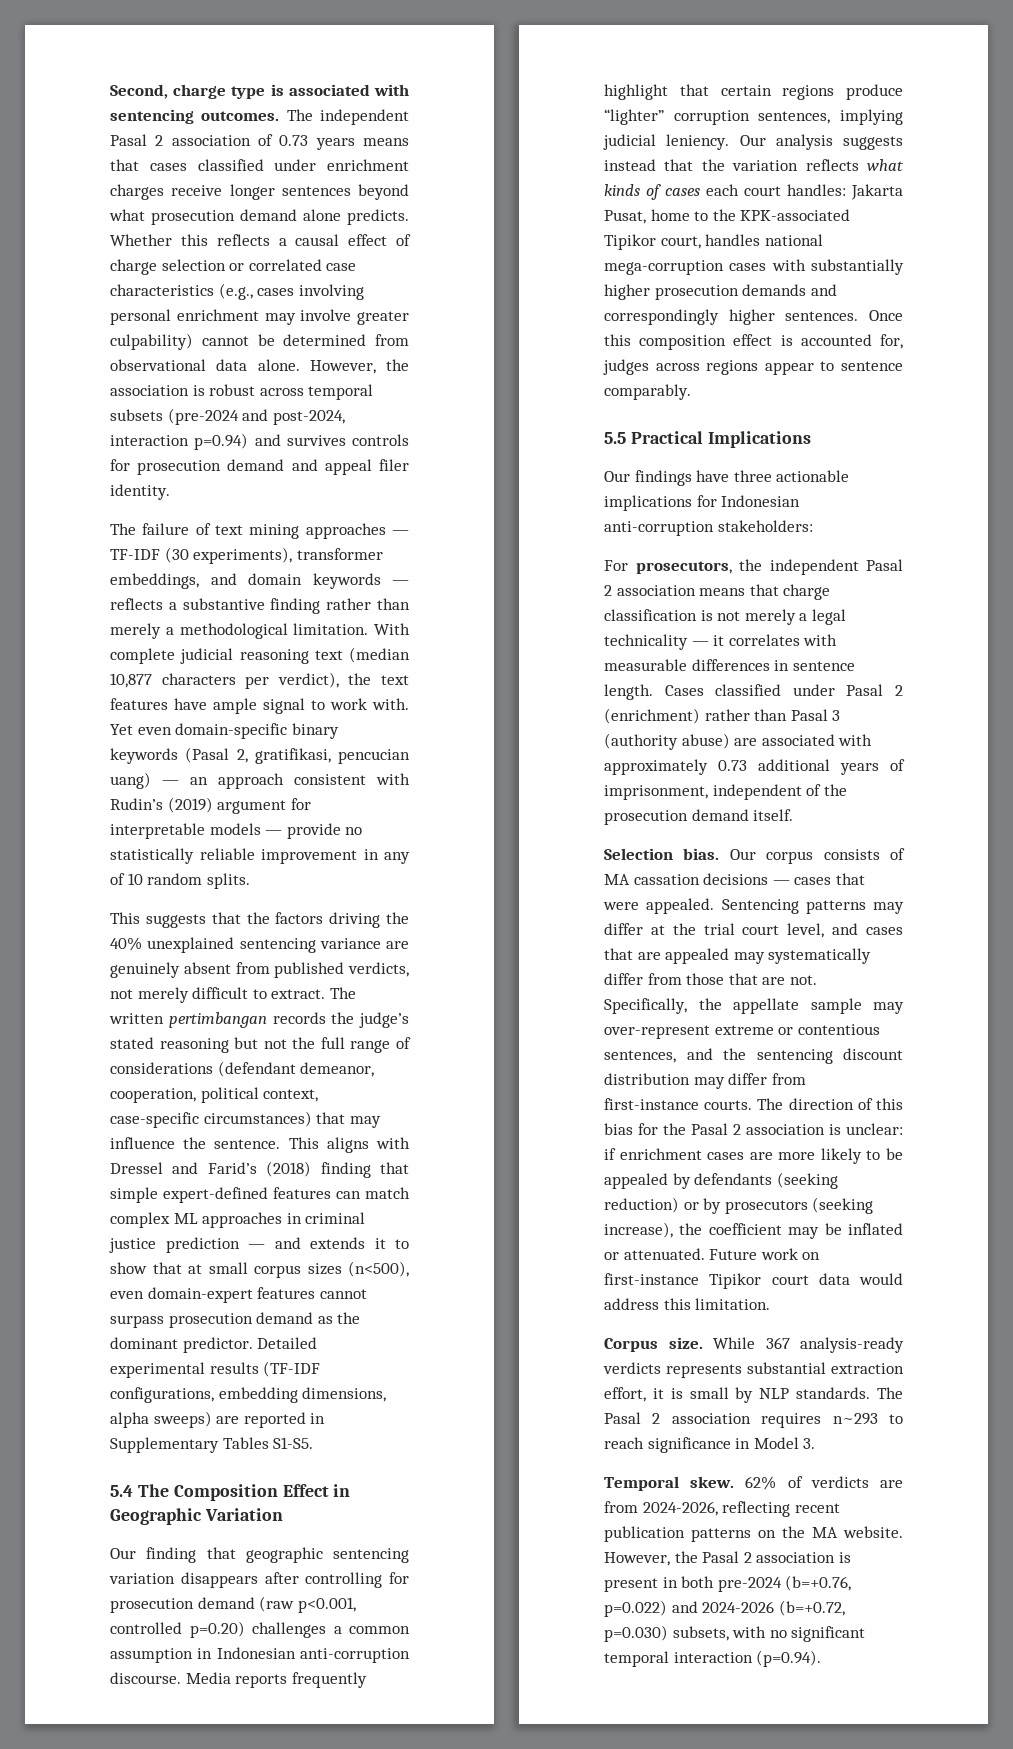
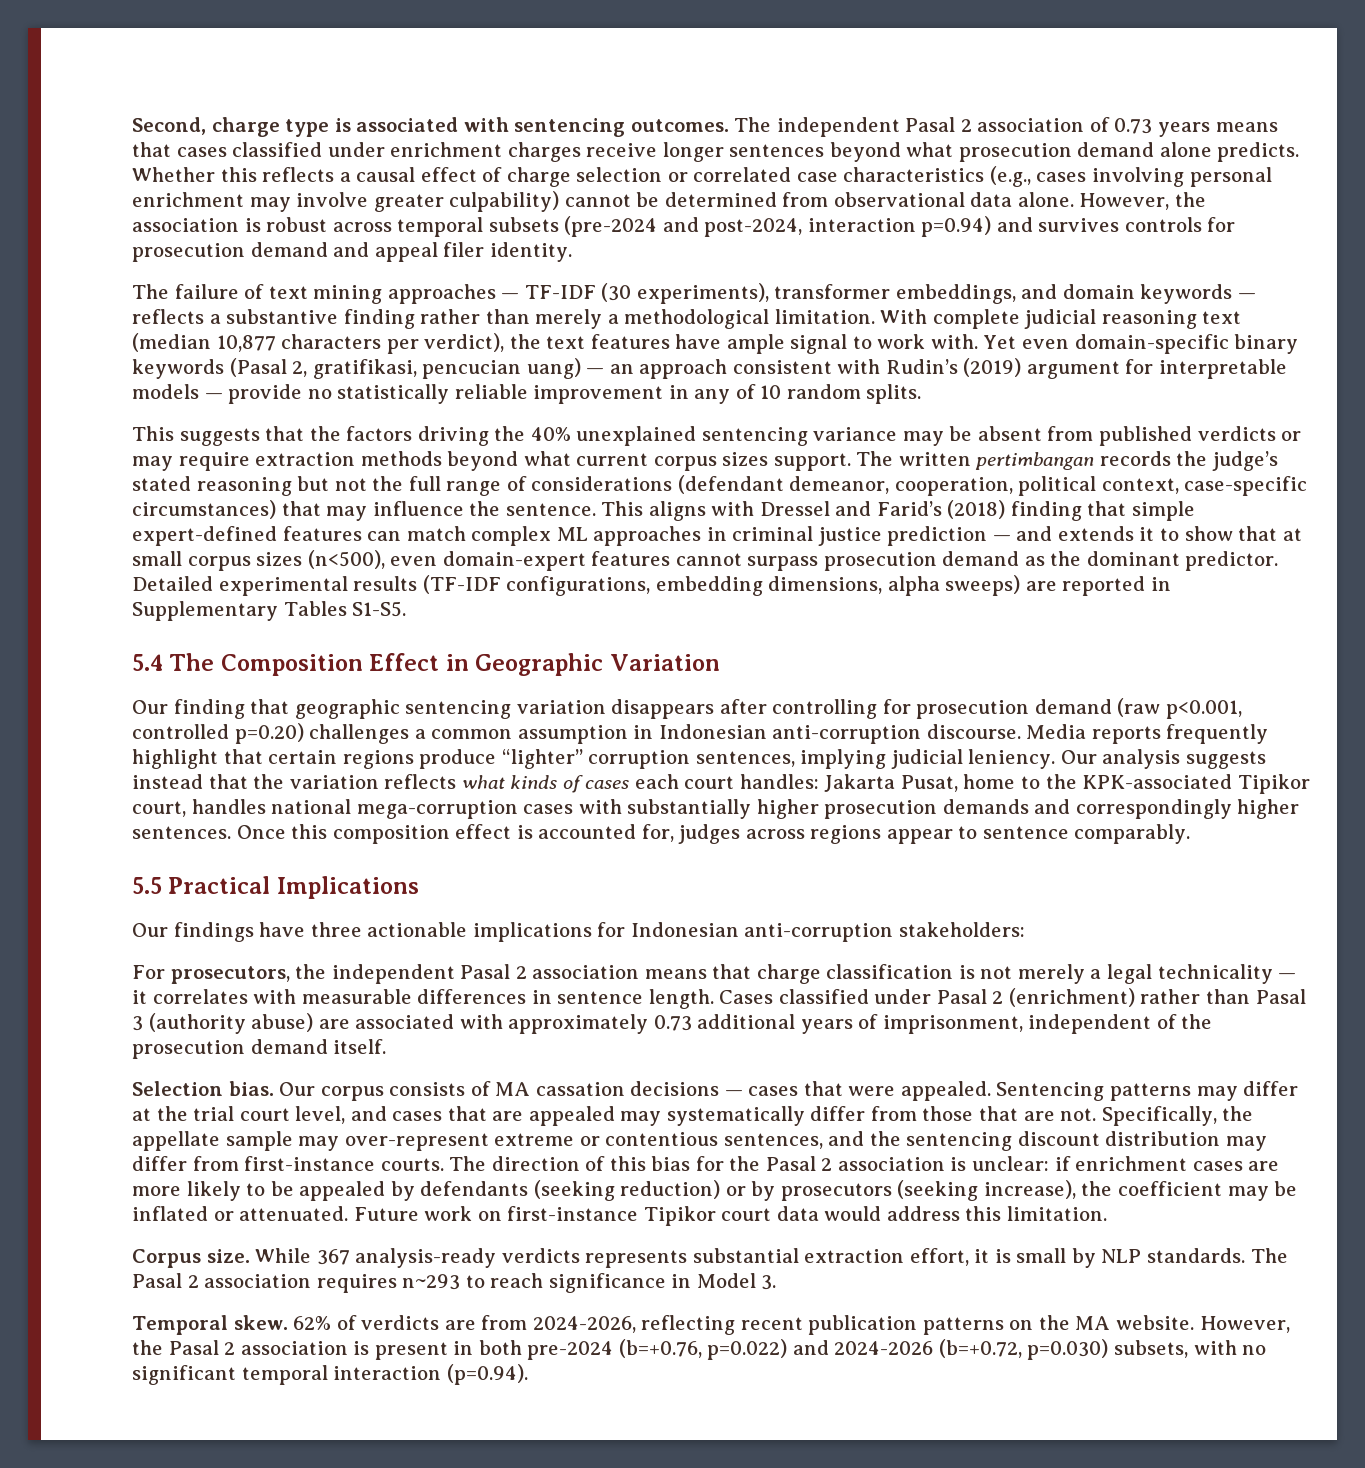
- This suggests that the factors driving the 40% unexplained sentencing variance are genuinely absent from published verdicts, not merely difficult to extract.
+ This suggests that the factors driving the 40% unexplained sentencing variance may be absent from published verdicts or may require extraction methods beyond what current corpus sizes support.

